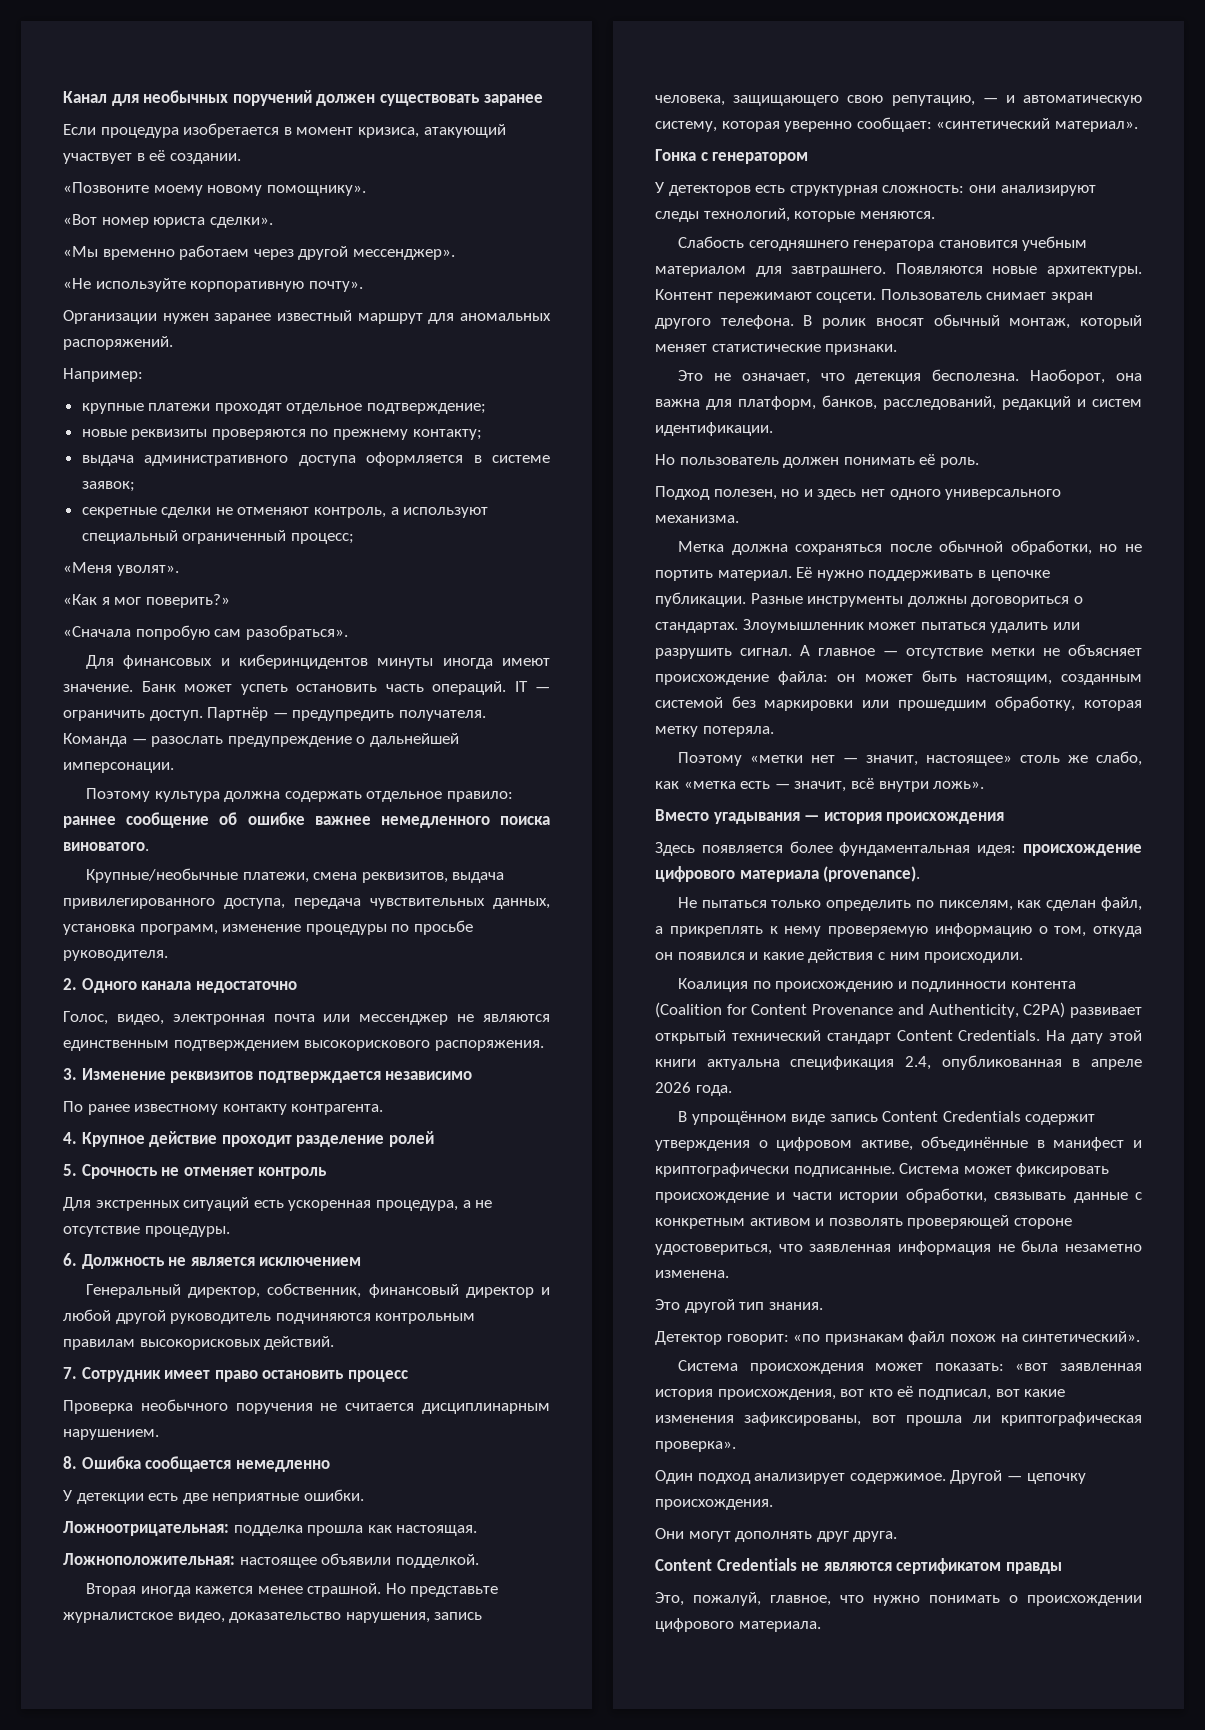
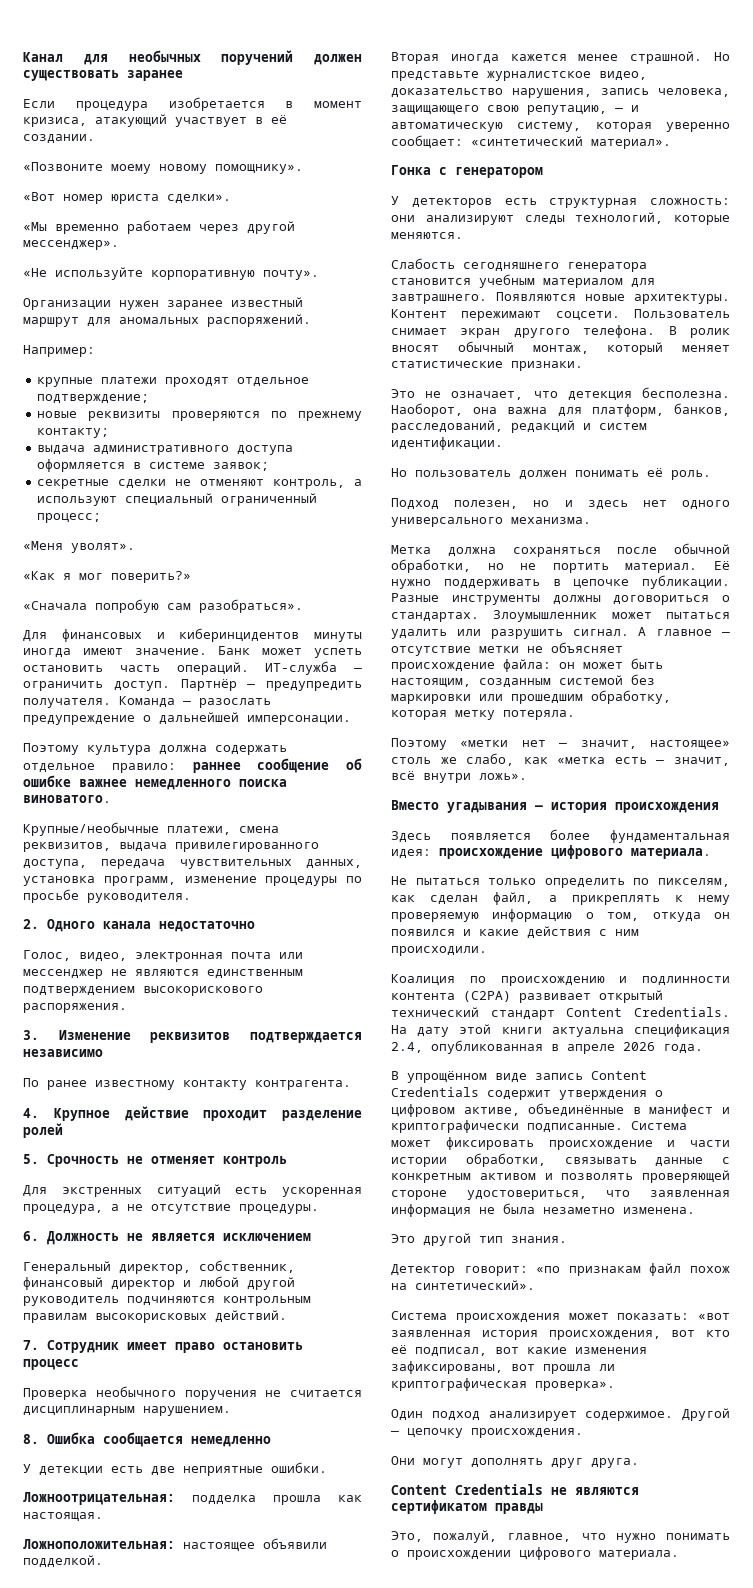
- IT — ограничить доступ.
+ ИТ-служба — ограничить доступ.
- Здесь появляется более фундаментальная идея: происхождение цифрового материала (provenance).
+ Здесь появляется более фундаментальная идея: происхождение цифрового материала.
- Коалиция по происхождению и подлинности контента (Coalition for Content Provenance and Authenticity, C2PA) развивает открытый технический стандарт Content Credentials.
+ Коалиция по происхождению и подлинности контента (C2PA) развивает открытый технический стандарт Content Credentials.

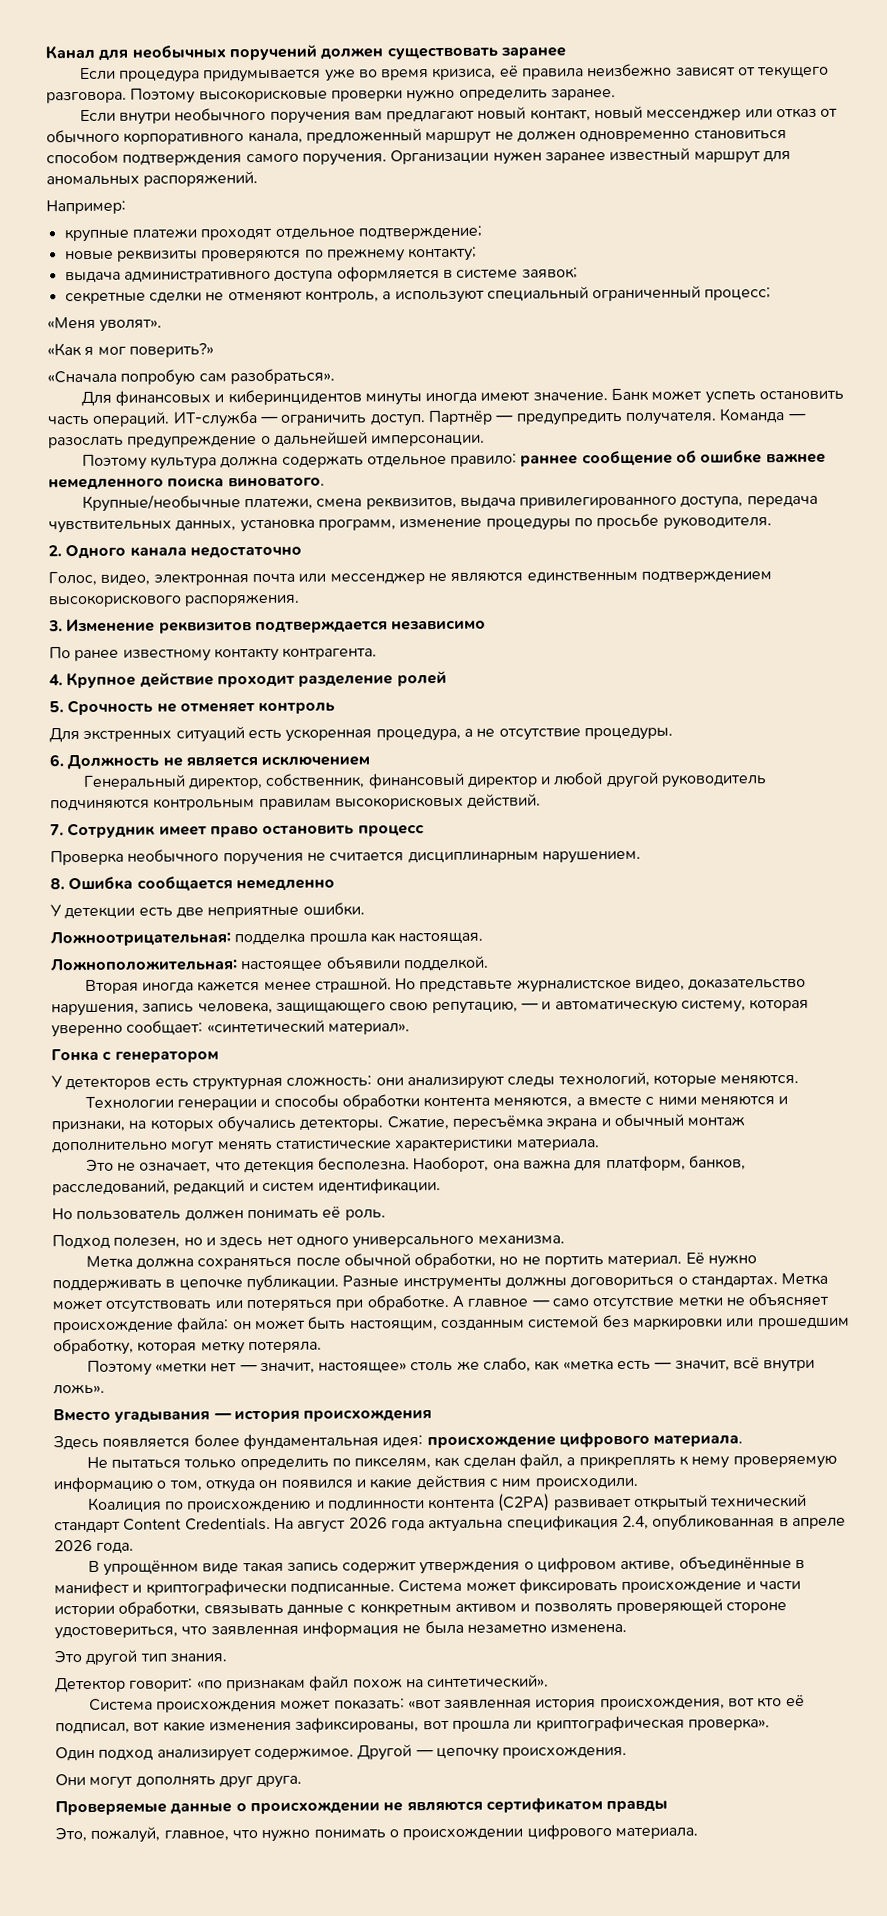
- Если процедура изобретается в момент кризиса, атакующий участвует в её создании.
- «Позвоните моему новому помощнику».
- «Вот номер юриста сделки».
- «Мы временно работаем через другой мессенджер».
- «Не используйте корпоративную почту».
- Организации нужен заранее известный маршрут для аномальных распоряжений.
+ Если процедура придумывается уже во время кризиса, её правила неизбежно зависят от текущего разговора. Поэтому высокорисковые проверки нужно определить заранее.
+ Если внутри необычного поручения вам предлагают новый контакт, новый мессенджер или отказ от обычного корпоративного канала, предложенный маршрут не должен одновременно становиться способом подтверждения самого поручения. Организации нужен заранее известный маршрут для аномальных распоряжений.
- Слабость сегодняшнего генератора становится учебным материалом для завтрашнего. Появляются новые архитектуры. Контент пережимают соцсети. Пользователь снимает экран другого телефона. В ролик вносят обычный монтаж, который меняет статистические признаки.
+ Технологии генерации и способы обработки контента меняются, а вместе с ними меняются и признаки, на которых обучались детекторы. Сжатие, пересъёмка экрана и обычный монтаж дополнительно могут менять статистические характеристики материала.
- Злоумышленник может пытаться удалить или разрушить сигнал.
+ Метка может отсутствовать или потеряться при обработке.
- А главное — отсутствие метки не объясняет происхождение файла: он может быть настоящим, созданным системой без маркировки или прошедшим обработку, которая метку потеряла.
+ А главное — само отсутствие метки не объясняет происхождение файла: он может быть настоящим, созданным системой без маркировки или прошедшим обработку, которая метку потеряла.
- На дату этой книги актуальна спецификация 2.4, опубликованная в апреле 2026 года.
+ На август 2026 года актуальна спецификация 2.4, опубликованная в апреле 2026 года.
- В упрощённом виде запись Content Credentials содержит утверждения о цифровом активе, объединённые в манифест и криптографически подписанные.
+ В упрощённом виде такая запись содержит утверждения о цифровом активе, объединённые в манифест и криптографически подписанные.
- Content Credentials не являются сертификатом правды
+ Проверяемые данные о происхождении не являются сертификатом правды

